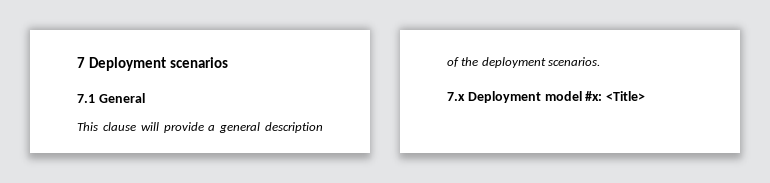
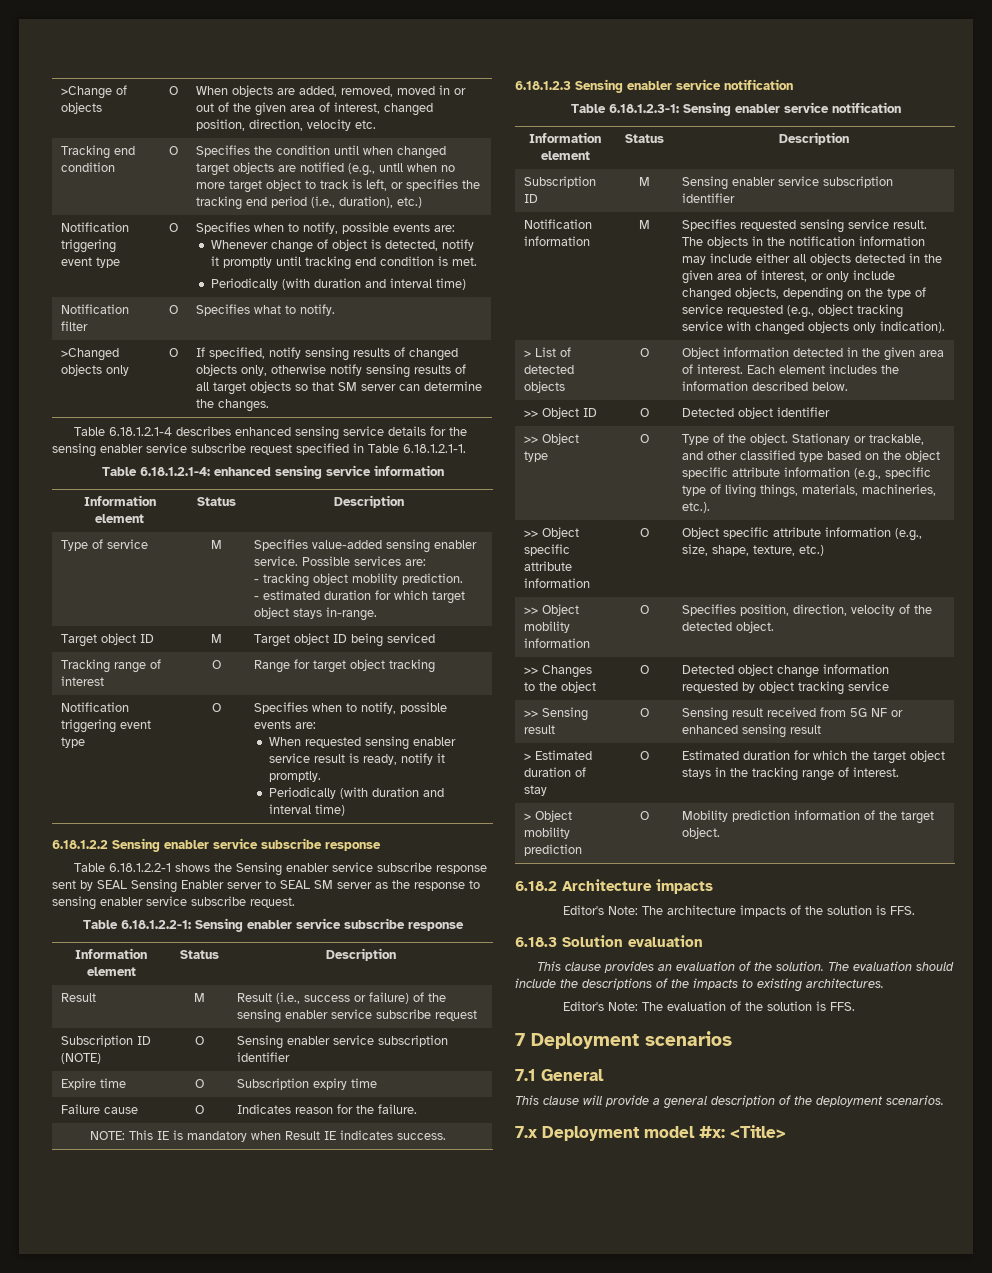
+ >Change of objects | O | When objects are added, removed, moved in or out of the given area of interest, changed position, direction, velocity etc.
+ Tracking end condition | O | Specifies the condition until when changed target objects are notified (e.g., untll when no more target object to track is left, or specifies the tracking end period (i.e., duration), etc.)
+ Notification triggering event type | O | Specifies when to notify, possible events are:
+ Whenever change of object is detected, notify it promptly until tracking end condition is met.
+ Periodically (with duration and interval time)
+ Notification filter | O | Specifies what to notify.
+ >Changed objects only | O | If specified, notify sensing results of changed objects only, otherwise notify sensing results of all target objects so that SM server can determine the changes.
+ Table 6.18.1.2.1-4 describes enhanced sensing service details for the sensing enabler service subscribe request specified in Table 6.18.1.2.1-1.
+ Table 6.18.1.2.1-4: enhanced sensing service information
+ Information element | Status | Description
+ Type of service | M | Specifies value-added sensing enabler service. Possible services are:
+ - tracking object mobility prediction.
+ - estimated duration for which target object stays in-range.
+ Target object ID | M | Target object ID being serviced
+ Tracking range of interest | O | Range for target object tracking
+ Notification triggering event type | O | Specifies when to notify, possible events are:
+ When requested sensing enabler service result is ready, notify it promptly.
+ Periodically (with duration and interval time)
+ 6.18.1.2.2 Sensing enabler service subscribe response
+ Table 6.18.1.2.2-1 shows the Sensing enabler service subscribe response sent by SEAL Sensing Enabler server to SEAL SM server as the response to sensing enabler service subscribe request.
+ Table 6.18.1.2.2-1: Sensing enabler service subscribe response
+ Information element | Status | Description
+ Result | M | Result (i.e., success or failure) of the sensing enabler service subscribe request
+ Subscription ID (NOTE) | O | Sensing enabler service subscription identifier
+ Expire time | O | Subscription expiry time
+ Failure cause | O | Indicates reason for the failure.
+ NOTE: This IE is mandatory when Result IE indicates success.
+ 6.18.1.2.3 Sensing enabler service notification
+ Table 6.18.1.2.3-1: Sensing enabler service notification
+ Information element | Status | Description
+ Subscription ID | M | Sensing enabler service subscription identifier
+ Notification information | M | Specifies requested sensing service result. The objects in the notification information may include either all objects detected in the given area of interest, or only include changed objects, depending on the type of service requested (e.g., object tracking service with changed objects only indication).
+ > List of detected objects | O | Object information detected in the given area of interest. Each element includes the information described below.
+ >> Object ID | O | Detected object identifier
+ >> Object type | O | Type of the object. Stationary or trackable, and other classified type based on the object specific attribute information (e.g., specific type of living things, materials, machineries, etc.).
+ >> Object specific attribute information | O | Object specific attribute information (e.g., size, shape, texture, etc.)
+ >> Object mobility information | O | Specifies position, direction, velocity of the detected object.
+ >> Changes to the object | O | Detected object change information requested by object tracking service
+ >> Sensing result | O | Sensing result received from 5G NF or enhanced sensing result
+ > Estimated duration of stay | O | Estimated duration for which the target object stays in the tracking range of interest.
+ > Object mobility prediction | O | Mobility prediction information of the target object.
+ 6.18.2 Architecture impacts
+ Editor's Note: The architecture impacts of the solution is FFS.
+ 6.18.3 Solution evaluation
+ This clause provides an evaluation of the solution. The evaluation should include the descriptions of the impacts to existing architectures.
+ Editor's Note: The evaluation of the solution is FFS.

